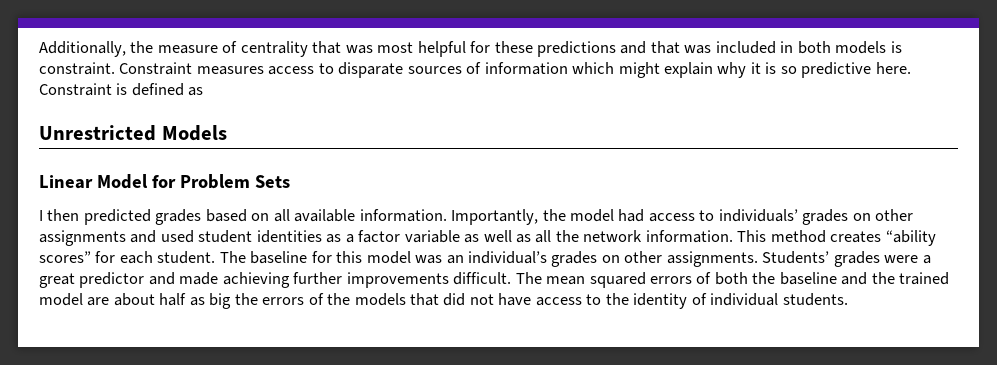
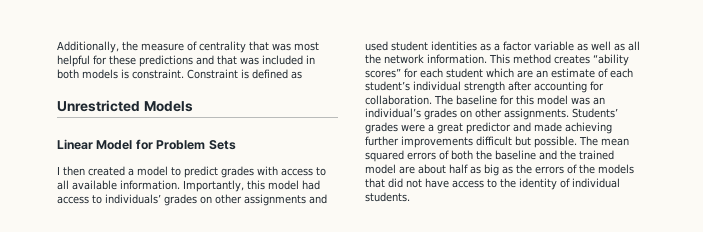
- Constraint measures access to disparate sources of information which might explain why it is so predictive here. Constraint is defined as
+ Constraint is defined as
- I then predicted grades based on all available information.
+ I then created a model to predict grades with access to all available information.
- Importantly, the model had access to individuals’ grades on other assignments and used student identities as a factor variable as well as all the network information.
+ Importantly, this model had access to individuals’ grades on other assignments and used student identities as a factor variable as well as all the network information.
- This method creates “ability scores” for each student.
+ This method creates “ability scores” for each student which are an estimate of each student’s individual strength after accounting for collaboration.
- Students’ grades were a great predictor and made achieving further improvements difficult.
+ Students’ grades were a great predictor and made achieving further improvements difficult but possible.
- The mean squared errors of both the baseline and the trained model are about half as big the errors of the models that did not have access to the identity of individual students.
+ The mean squared errors of both the baseline and the trained model are about half as big as the errors of the models that did not have access to the identity of individual students.

